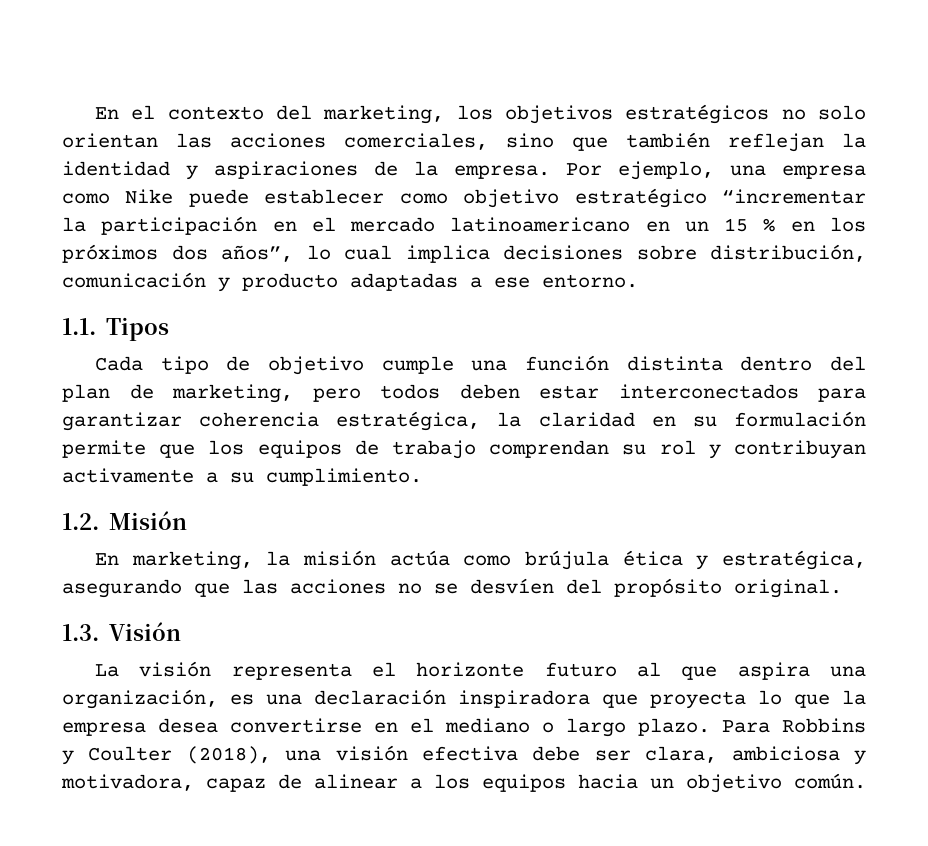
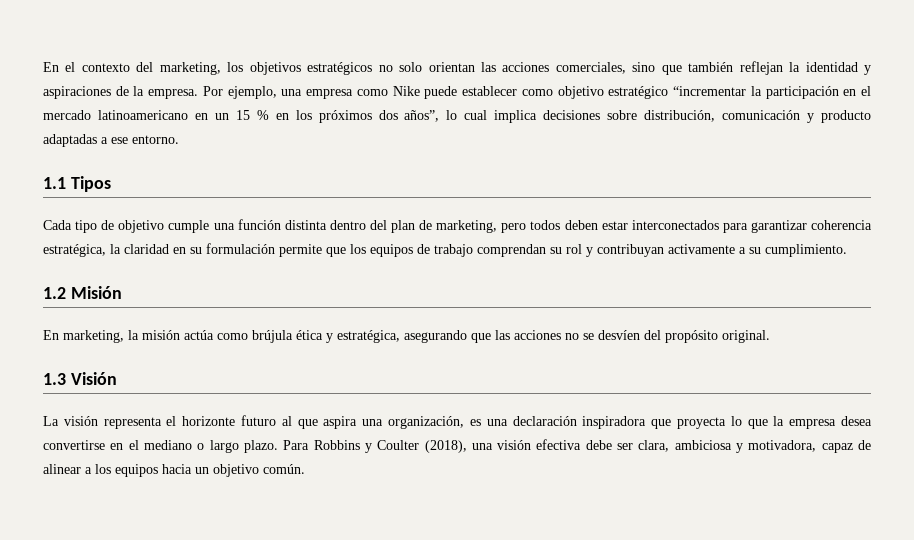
- 1.1. Tipos
+ 1.1 Tipos
- 1.2. Misión
+ 1.2 Misión
- 1.3. Visión
+ 1.3 Visión

